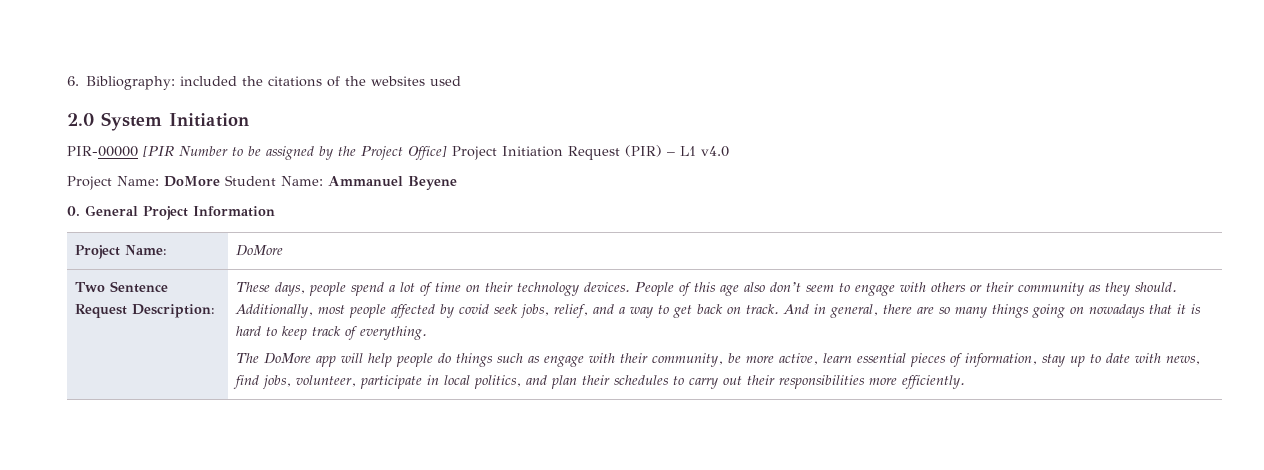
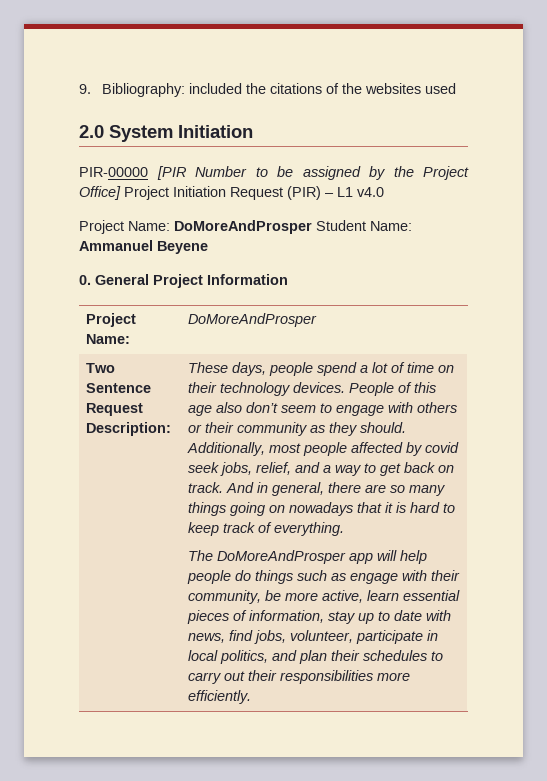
- 6. Bibliography: included the citations of the websites used
+ 9. Bibliography: included the citations of the websites used
- Project Name: DoMore Student Name: Ammanuel Beyene
+ Project Name: DoMoreAndProsper Student Name: Ammanuel Beyene
- Project Name: | DoMore
+ Project Name: | DoMoreAndProsper
- The DoMore app will help people do things such as engage with their community, be more active, learn essential pieces of information, stay up to date with news, find jobs, volunteer, participate in local politics, and plan their schedules to carry out their responsibilities more efficiently.
+ The DoMoreAndProsper app will help people do things such as engage with their community, be more active, learn essential pieces of information, stay up to date with news, find jobs, volunteer, participate in local politics, and plan their schedules to carry out their responsibilities more efficiently.

